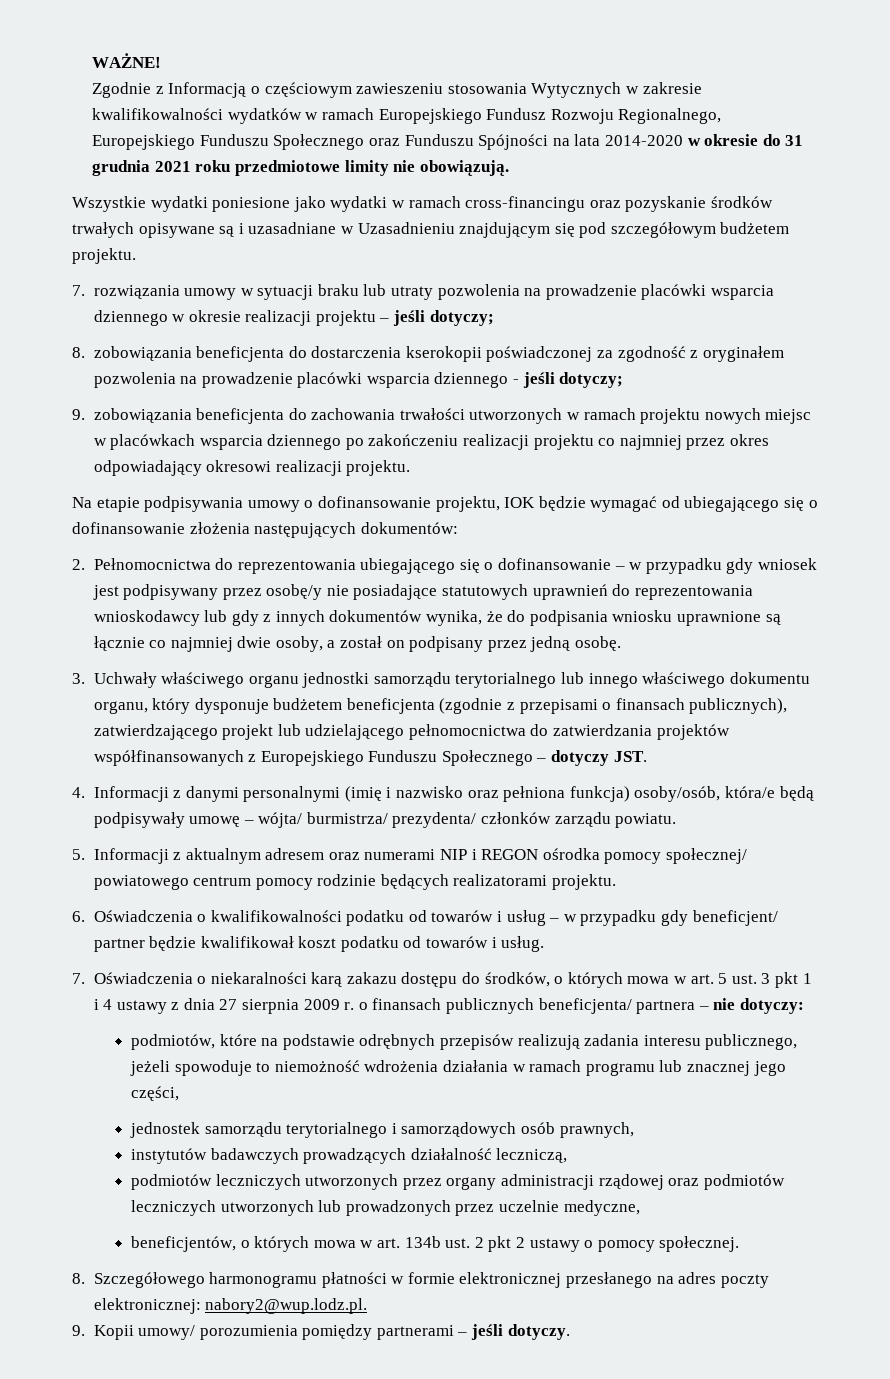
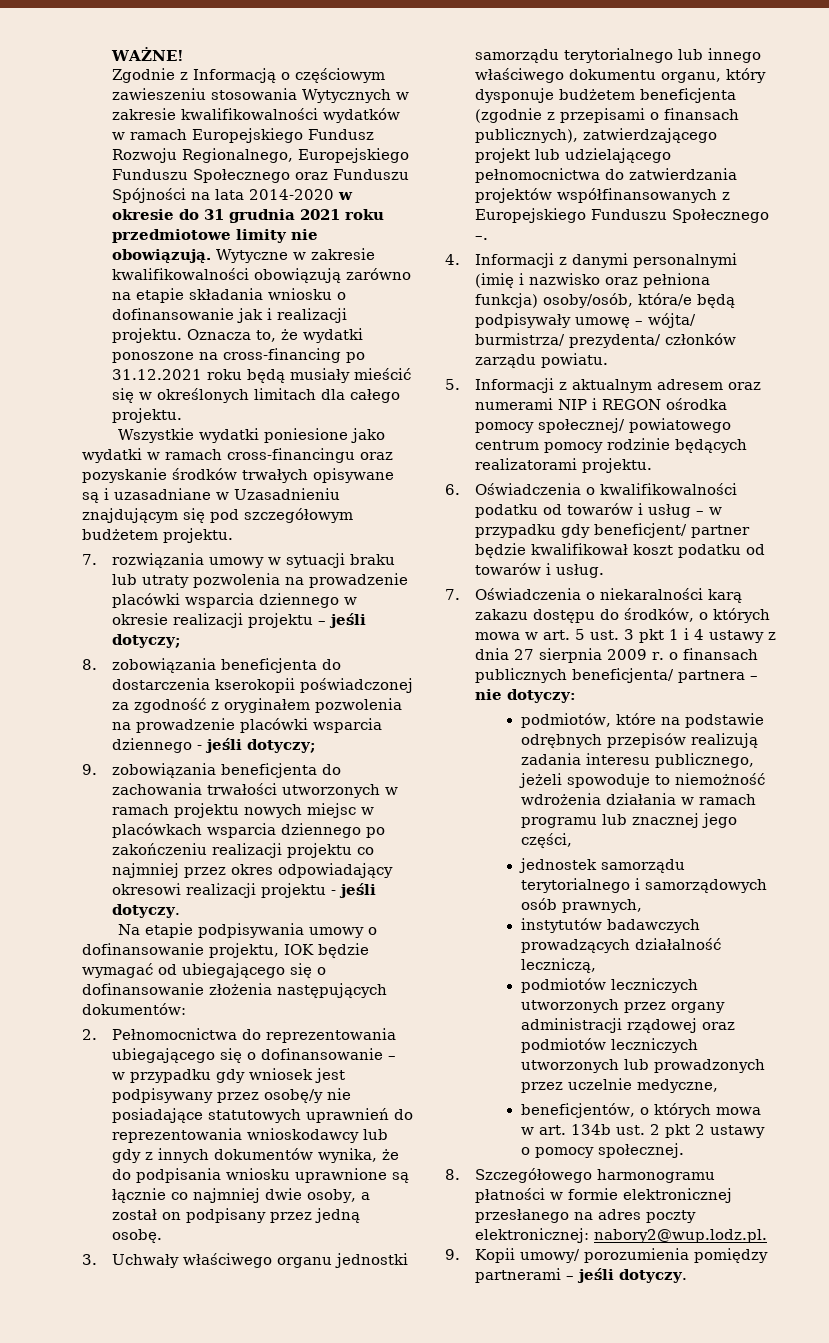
+ Wytyczne w zakresie kwalifikowalności obowiązują zarówno na etapie składania wniosku o dofinansowanie jak i realizacji projektu. Oznacza to, że wydatki ponoszone na cross-financing po 31.12.2021 roku będą musiały mieścić się w określonych limitach dla całego projektu.
- 9. zobowiązania beneficjenta do zachowania trwałości utworzonych w ramach projektu nowych miejsc w placówkach wsparcia dziennego po zakończeniu realizacji projektu co najmniej przez okres odpowiadający okresowi realizacji projektu.
+ 9. zobowiązania beneficjenta do zachowania trwałości utworzonych w ramach projektu nowych miejsc w placówkach wsparcia dziennego po zakończeniu realizacji projektu co najmniej przez okres odpowiadający okresowi realizacji projektu - jeśli dotyczy.
- 3. Uchwały właściwego organu jednostki samorządu terytorialnego lub innego właściwego dokumentu organu, który dysponuje budżetem beneficjenta (zgodnie z przepisami o finansach publicznych), zatwierdzającego projekt lub udzielającego pełnomocnictwa do zatwierdzania projektów współfinansowanych z Europejskiego Funduszu Społecznego – dotyczy JST.
+ 3. Uchwały właściwego organu jednostki samorządu terytorialnego lub innego właściwego dokumentu organu, który dysponuje budżetem beneficjenta (zgodnie z przepisami o finansach publicznych), zatwierdzającego projekt lub udzielającego pełnomocnictwa do zatwierdzania projektów współfinansowanych z Europejskiego Funduszu Społecznego –.

